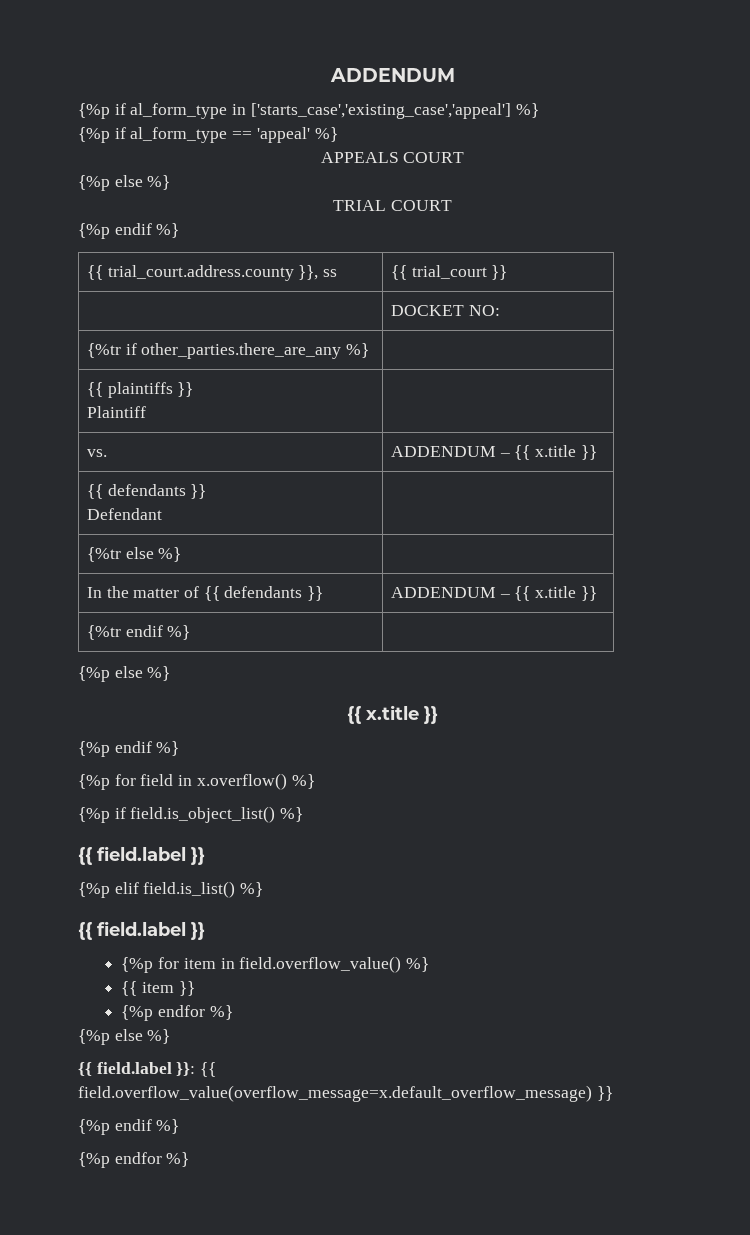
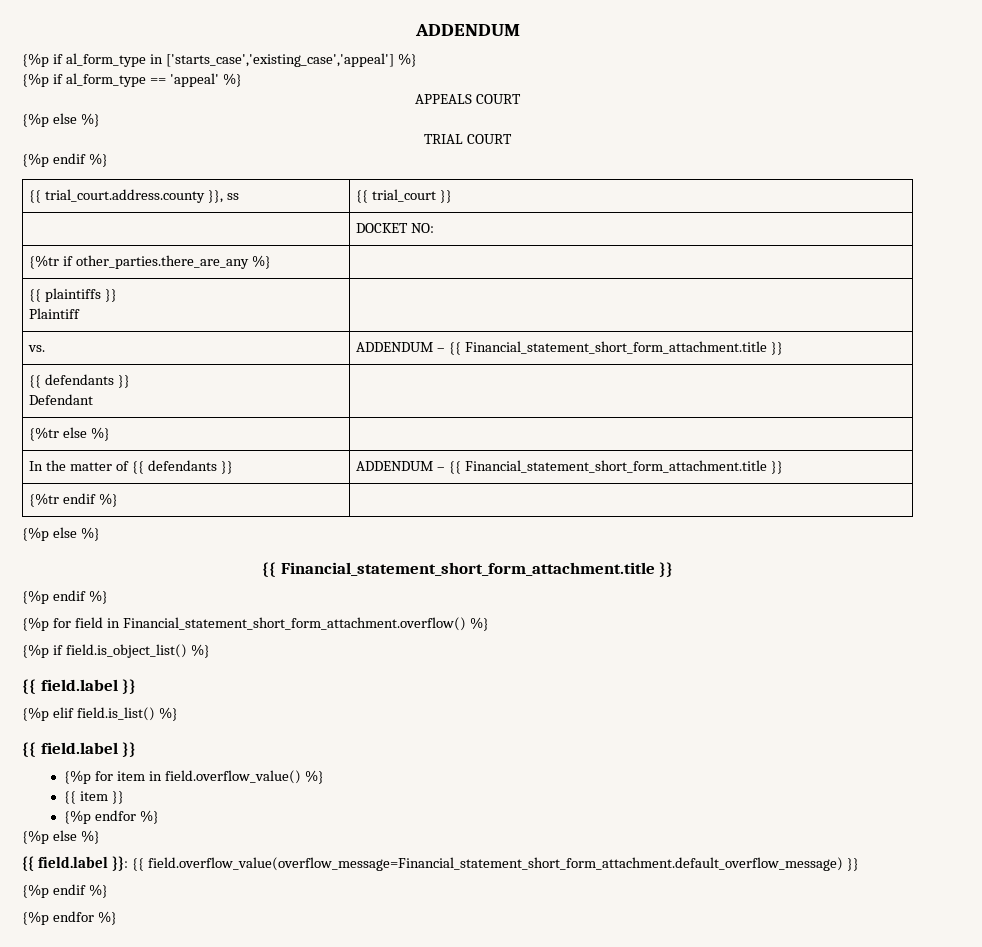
- vs. | ADDENDUM – {{ x.title }}
+ vs. | ADDENDUM – {{ Financial_statement_short_form_attachment.title }}
- In the matter of {{ defendants }} | ADDENDUM – {{ x.title }}
+ In the matter of {{ defendants }} | ADDENDUM – {{ Financial_statement_short_form_attachment.title }}
  {%tr endif %} |
  {%p else %}
- {{ x.title }}
+ {{ Financial_statement_short_form_attachment.title }}
- {%p for field in x.overflow() %}
+ {%p for field in Financial_statement_short_form_attachment.overflow() %}
- {{ field.label }}: {{ field.overflow_value(overflow_message=x.default_overflow_message) }}
+ {{ field.label }}: {{ field.overflow_value(overflow_message=Financial_statement_short_form_attachment.default_overflow_message) }}

